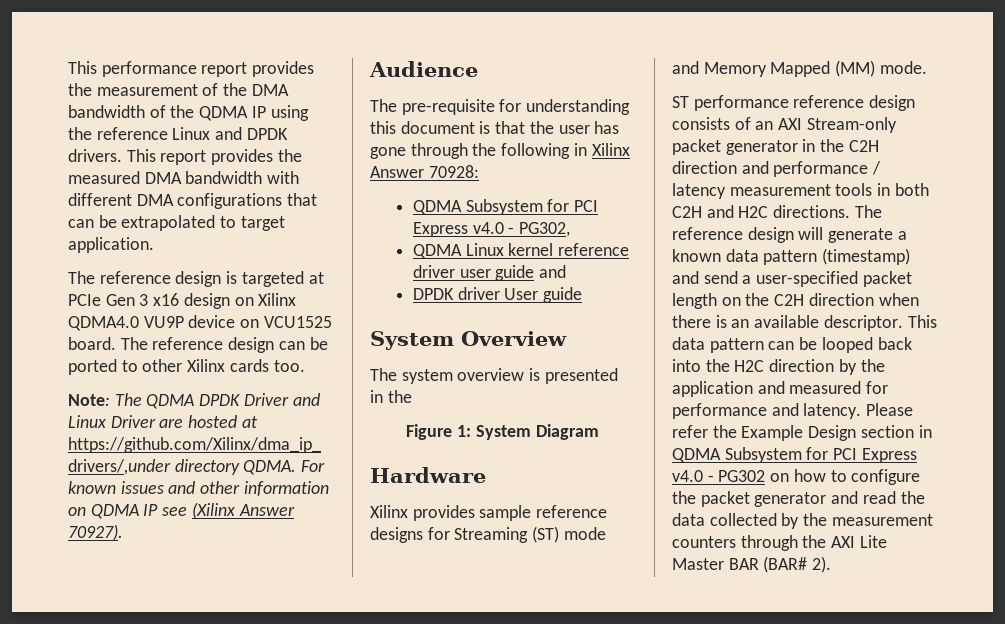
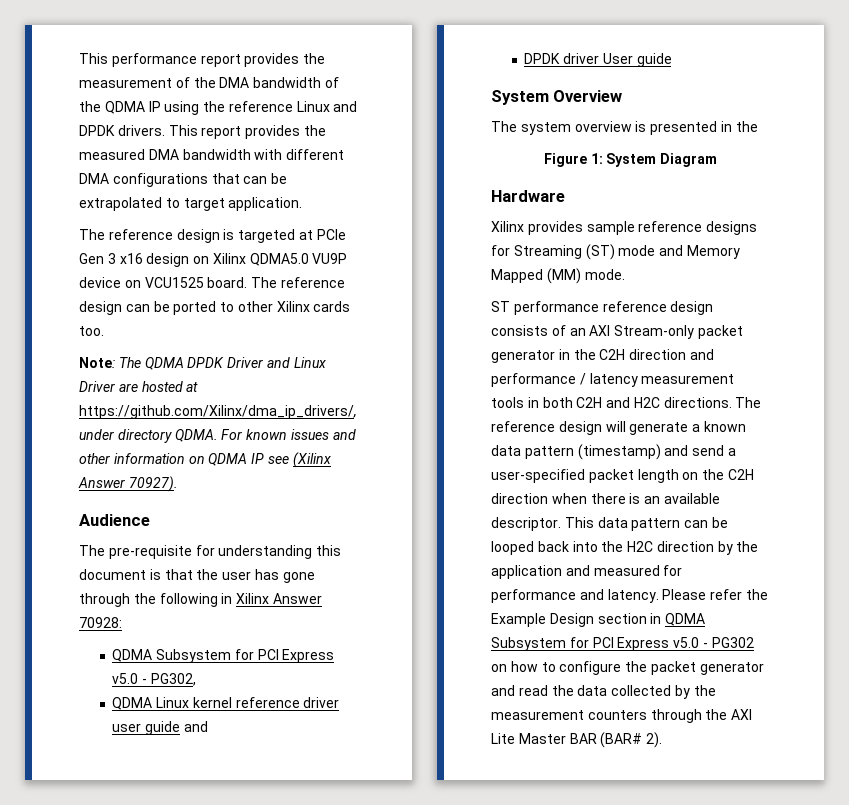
- The reference design is targeted at PCIe Gen 3 x16 design on Xilinx QDMA4.0 VU9P device on VCU1525 board.
+ The reference design is targeted at PCIe Gen 3 x16 design on Xilinx QDMA5.0 VU9P device on VCU1525 board.
- QDMA Subsystem for PCI Express v4.0 - PG302,
+ QDMA Subsystem for PCI Express v5.0 - PG302,
- Please refer the Example Design section in QDMA Subsystem for PCI Express v4.0 - PG302 on how to configure the packet generator and read the data collected by the measurement counters through the AXI Lite Master BAR (BAR# 2).
+ Please refer the Example Design section in QDMA Subsystem for PCI Express v5.0 - PG302 on how to configure the packet generator and read the data collected by the measurement counters through the AXI Lite Master BAR (BAR# 2).

